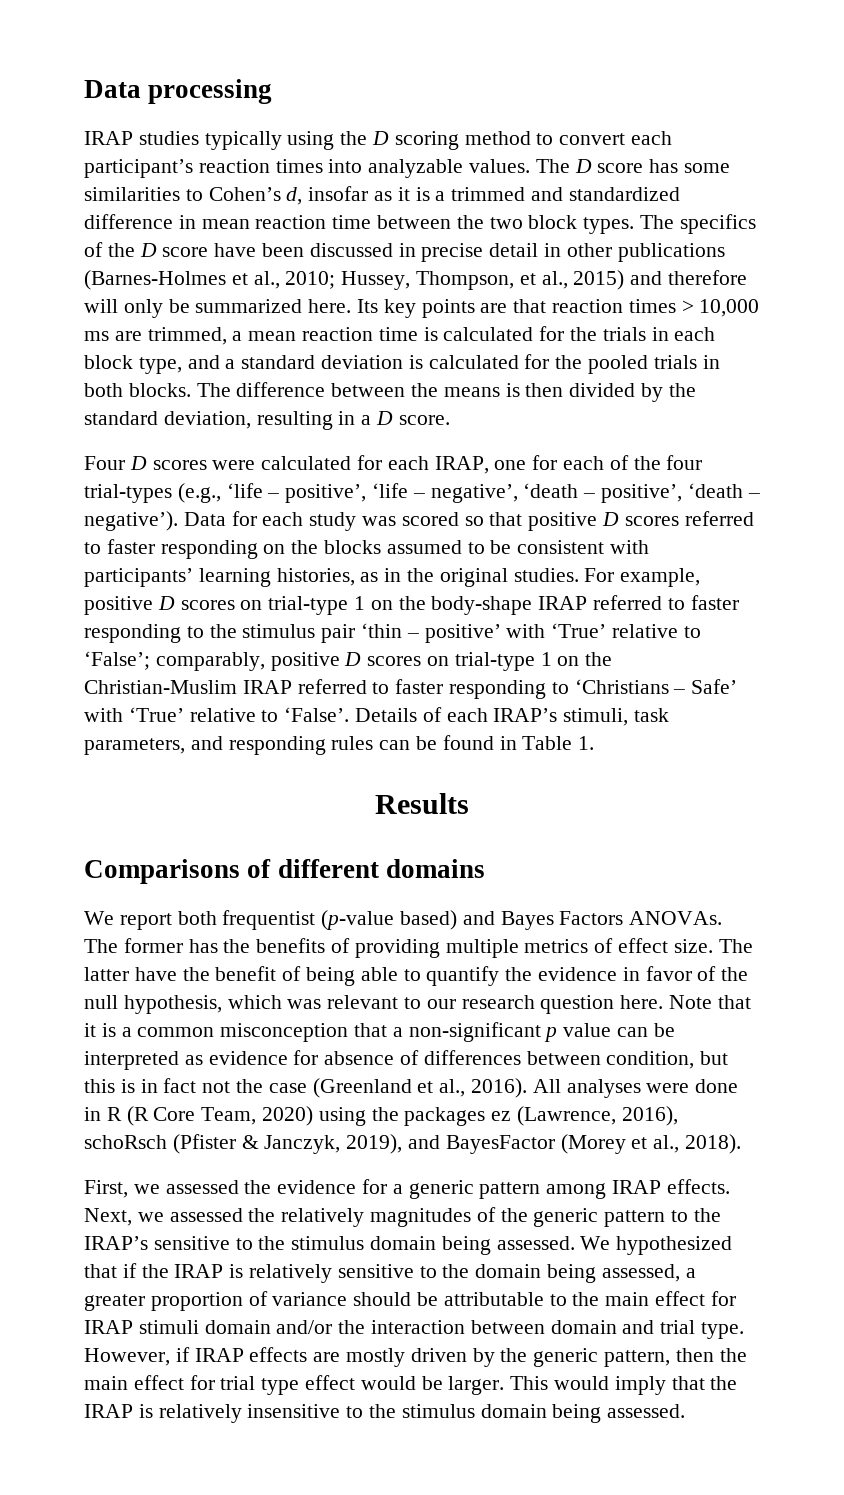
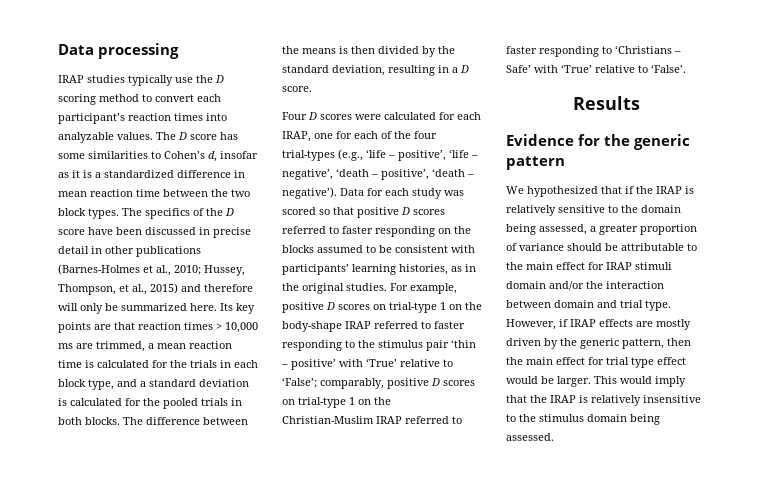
- IRAP studies typically using the D scoring method to convert each participant’s reaction times into analyzable values.
+ IRAP studies typically use the D scoring method to convert each participant’s reaction times into analyzable values.
- The D score has some similarities to Cohen’s d, insofar as it is a trimmed and standardized difference in mean reaction time between the two block types.
+ The D score has some similarities to Cohen’s d, insofar as it is a standardized difference in mean reaction time between the two block types.
- comparably, positive D scores on trial-type 1 on the Christian-Muslim IRAP referred to faster responding to ‘Christians – Safe’ with ‘True’ relative to ‘False’. Details of each IRAP’s stimuli, task parameters, and responding rules can be found in Table 1.
+ comparably, positive D scores on trial-type 1 on the Christian-Muslim IRAP referred to faster responding to ‘Christians – Safe’ with ‘True’ relative to ‘False’.
  Results
- Comparisons of different domains
- We report both frequentist (p-value based) and Bayes Factors ANOVAs. The former has the benefits of providing multiple metrics of effect size. The latter have the benefit of being able to quantify the evidence in favor of the null hypothesis, which was relevant to our research question here. Note that it is a common misconception that a non-significant p value can be interpreted as evidence for absence of differences between condition, but this is in fact not the case (Greenland et al., 2016). All analyses were done in R (R Core Team, 2020) using the packages ez (Lawrence, 2016), schoRsch (Pfister & Janczyk, 2019), and BayesFactor (Morey et al., 2018).
- First, we assessed the evidence for a generic pattern among IRAP effects. Next, we assessed the relatively magnitudes of the generic pattern to the IRAP’s sensitive to the stimulus domain being assessed. We hypothesized that if the IRAP is relatively sensitive to the domain being assessed, a greater proportion of variance should be attributable to the main effect for IRAP stimuli domain and/or the interaction between domain and trial type.
+ Evidence for the generic pattern
+ We hypothesized that if the IRAP is relatively sensitive to the domain being assessed, a greater proportion of variance should be attributable to the main effect for IRAP stimuli domain and/or the interaction between domain and trial type.

